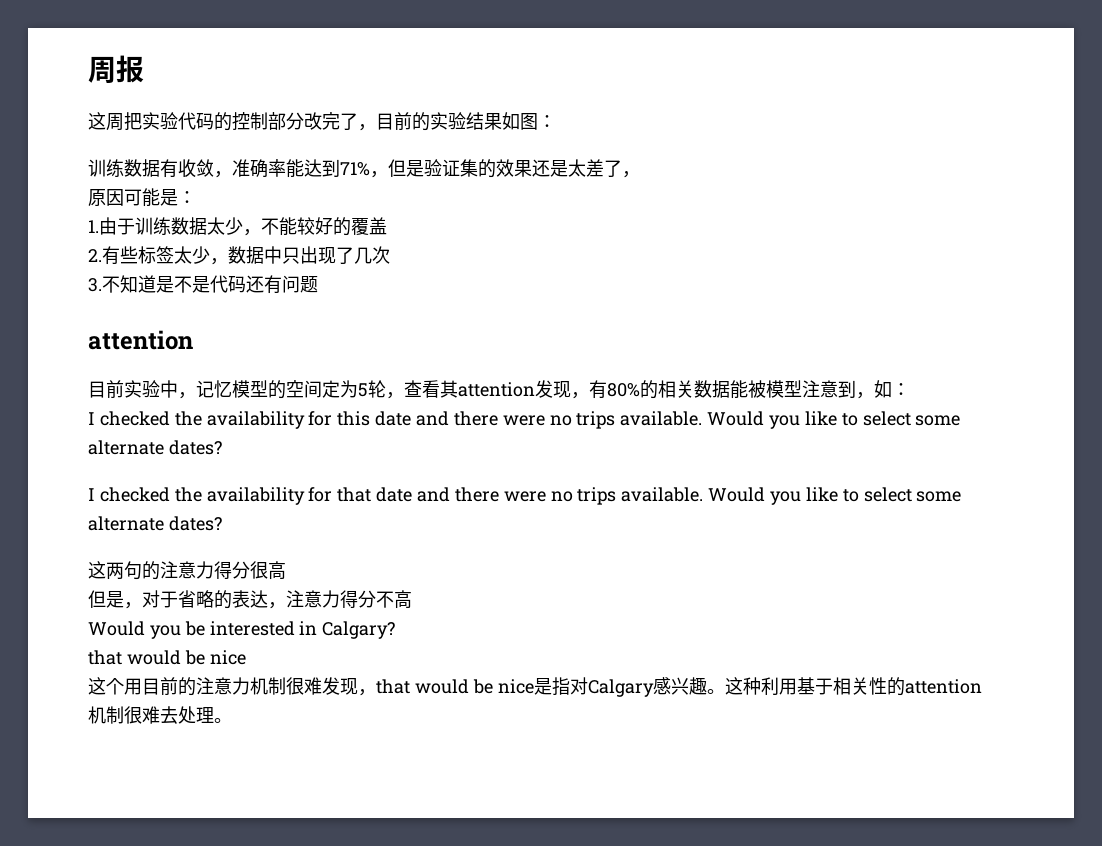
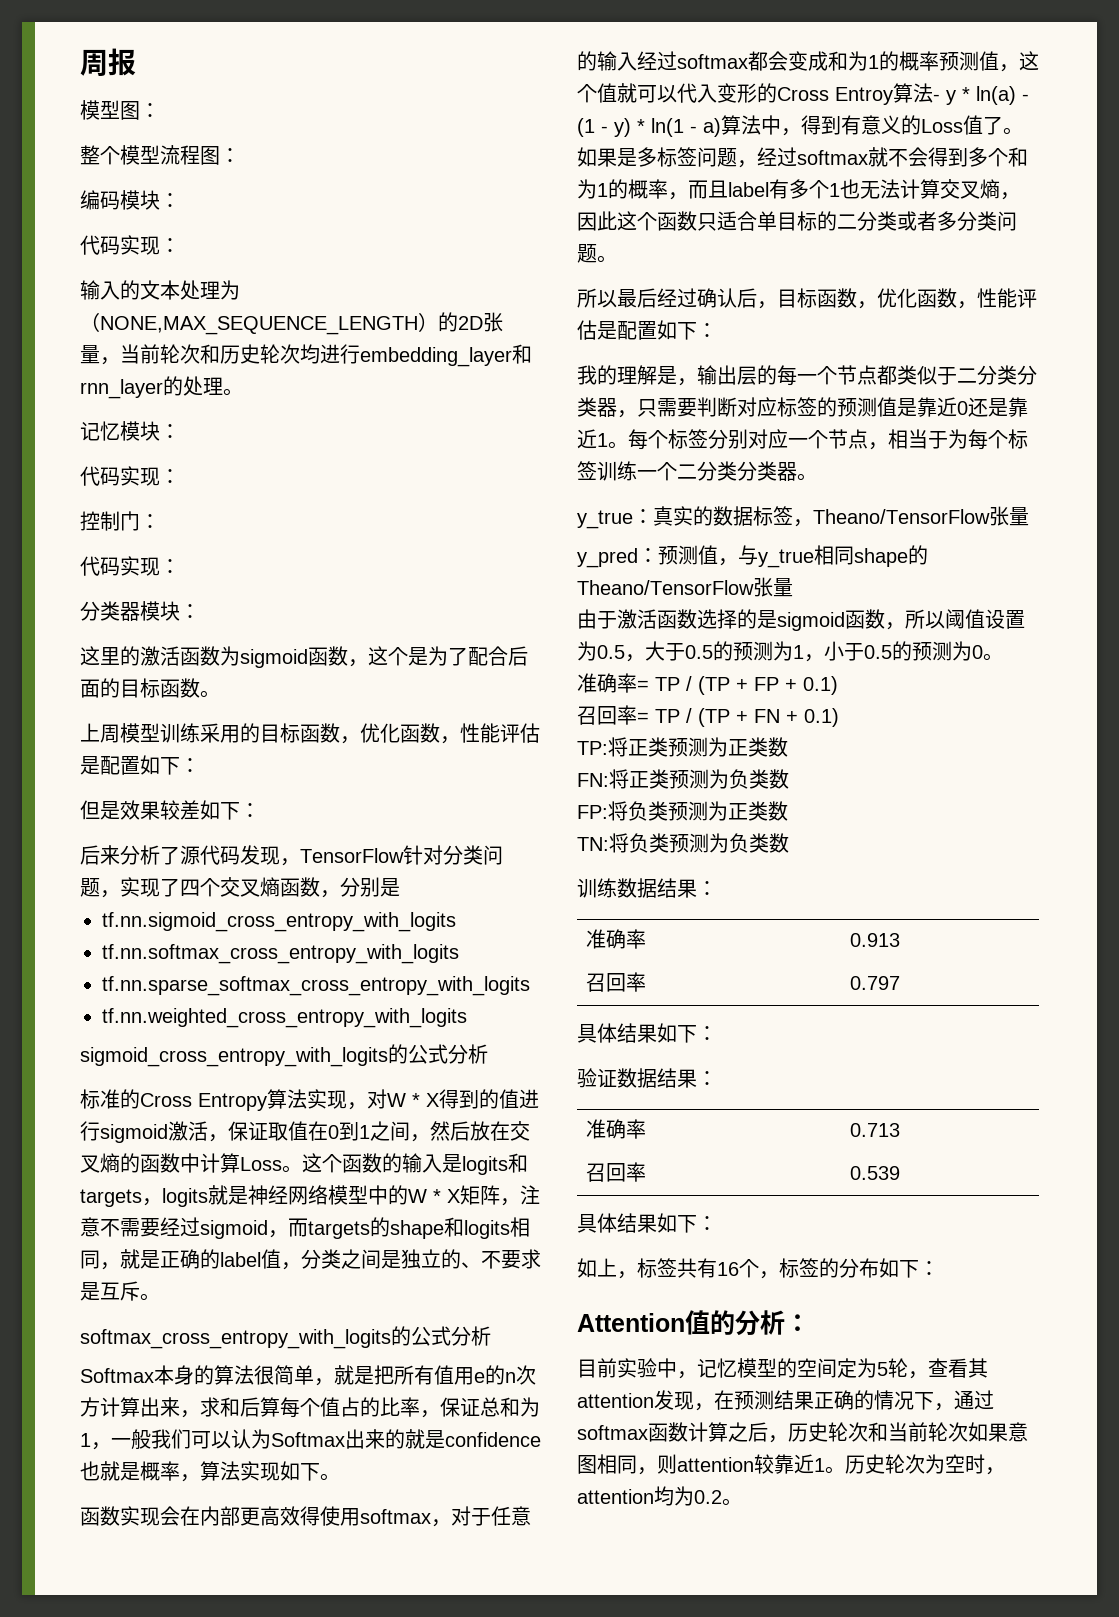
- 这周把实验代码的控制部分改完了，目前的实验结果如图：
- 训练数据有收敛，准确率能达到71%，但是验证集的效果还是太差了，
- 原因可能是：
- 1.由于训练数据太少，不能较好的覆盖
- 2.有些标签太少，数据中只出现了几次
- 3.不知道是不是代码还有问题
- attention
+ 模型图：
+ 整个模型流程图：
+ 编码模块：
+ 代码实现：
+ 输入的文本处理为（NONE,MAX_SEQUENCE_LENGTH）的2D张量，当前轮次和历史轮次均进行embedding_layer和rnn_layer的处理。
+ 记忆模块：
+ 代码实现：
+ 控制门：
+ 代码实现：
+ 分类器模块：
+ 这里的激活函数为sigmoid函数，这个是为了配合后面的目标函数。
+ 上周模型训练采用的目标函数，优化函数，性能评估是配置如下：
+ 但是效果较差如下：
+ 后来分析了源代码发现，TensorFlow针对分类问题，实现了四个交叉熵函数，分别是
+ tf.nn.sigmoid_cross_entropy_with_logits
+ tf.nn.softmax_cross_entropy_with_logits
+ tf.nn.sparse_softmax_cross_entropy_with_logits
+ tf.nn.weighted_cross_entropy_with_logits
+ sigmoid_cross_entropy_with_logits的公式分析
+ 标准的Cross Entropy算法实现，对W * X得到的值进行sigmoid激活，保证取值在0到1之间，然后放在交叉熵的函数中计算Loss。这个函数的输入是logits和targets，logits就是神经网络模型中的W * X矩阵，注意不需要经过sigmoid，而targets的shape和logits相同，就是正确的label值，分类之间是独立的、不要求是互斥。
+ softmax_cross_entropy_with_logits的公式分析
+ Softmax本身的算法很简单，就是把所有值用e的n次方计算出来，求和后算每个值占的比率，保证总和为1，一般我们可以认为Softmax出来的就是confidence也就是概率，算法实现如下。
+ 函数实现会在内部更高效得使用softmax，对于任意的输入经过softmax都会变成和为1的概率预测值，这个值就可以代入变形的Cross Entroy算法- y * ln(a) - (1 - y) * ln(1 - a)算法中，得到有意义的Loss值了。如果是多标签问题，经过softmax就不会得到多个和为1的概率，而且label有多个1也无法计算交叉熵，因此这个函数只适合单目标的二分类或者多分类问题。
+ 所以最后经过确认后，目标函数，优化函数，性能评估是配置如下：
+ 我的理解是，输出层的每一个节点都类似于二分类分类器，只需要判断对应标签的预测值是靠近0还是靠近1。每个标签分别对应一个节点，相当于为每个标签训练一个二分类分类器。
+ y_true：真实的数据标签，Theano/TensorFlow张量
+ y_pred：预测值，与y_true相同shape的Theano/TensorFlow张量
+ 由于激活函数选择的是sigmoid函数，所以阈值设置为0.5，大于0.5的预测为1，小于0.5的预测为0。
+ 准确率= TP / (TP + FP + 0.1)
+ 召回率= TP / (TP + FN + 0.1)
+ TP:将正类预测为正类数
+ FN:将正类预测为负类数
+ FP:将负类预测为正类数
+ TN:将负类预测为负类数
+ 训练数据结果：
+ 准确率 | 0.913
+ 召回率 | 0.797
+ 具体结果如下：
+ 验证数据结果：
+ 准确率 | 0.713
+ 召回率 | 0.539
+ 具体结果如下：
+ 如上，标签共有16个，标签的分布如下：
+ Attention值的分析：
- 目前实验中，记忆模型的空间定为5轮，查看其attention发现，有80%的相关数据能被模型注意到，如：
- I checked the availability for this date and there were no trips available. Would you like to select some alternate dates?
- I checked the availability for that date and there were no trips available. Would you like to select some alternate dates?
- 这两句的注意力得分很高
- 但是，对于省略的表达，注意力得分不高
- Would you be interested in Calgary?
- that would be nice
- 这个用目前的注意力机制很难发现，that would be nice是指对Calgary感兴趣。这种利用基于相关性的attention机制很难去处理。
+ 目前实验中，记忆模型的空间定为5轮，查看其attention发现，在预测结果正确的情况下，通过softmax函数计算之后，历史轮次和当前轮次如果意图相同，则attention较靠近1。历史轮次为空时，attention均为0.2。

